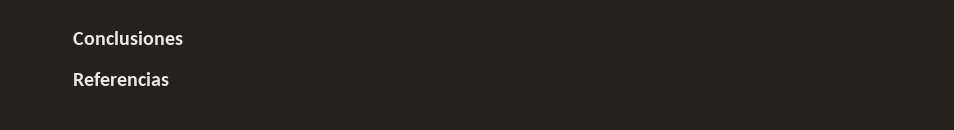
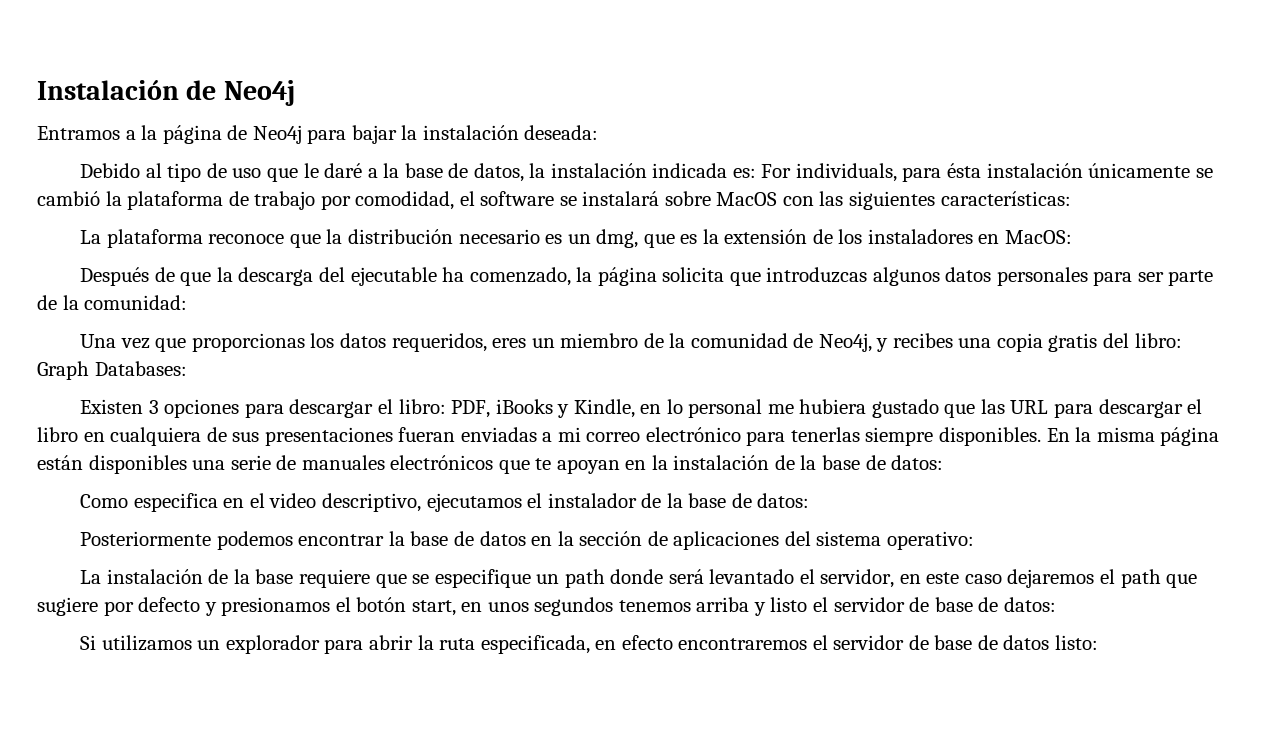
- Conclusiones
- Referencias
+ Instalación de Neo4j
+ Entramos a la página de Neo4j para bajar la instalación deseada:
+ Debido al tipo de uso que le daré a la base de datos, la instalación indicada es: For individuals, para ésta instalación únicamente se cambió la plataforma de trabajo por comodidad, el software se instalará sobre MacOS con las siguientes características:
+ La plataforma reconoce que la distribución necesario es un dmg, que es la extensión de los instaladores en MacOS:
+ Después de que la descarga del ejecutable ha comenzado, la página solicita que introduzcas algunos datos personales para ser parte de la comunidad:
+ Una vez que proporcionas los datos requeridos, eres un miembro de la comunidad de Neo4j, y recibes una copia gratis del libro: Graph Databases:
+ Existen 3 opciones para descargar el libro: PDF, iBooks y Kindle, en lo personal me hubiera gustado que las URL para descargar el libro en cualquiera de sus presentaciones fueran enviadas a mi correo electrónico para tenerlas siempre disponibles. En la misma página están disponibles una serie de manuales electrónicos que te apoyan en la instalación de la base de datos:
+ Como especifica en el video descriptivo, ejecutamos el instalador de la base de datos:
+ Posteriormente podemos encontrar la base de datos en la sección de aplicaciones del sistema operativo:
+ La instalación de la base requiere que se especifique un path donde será levantado el servidor, en este caso dejaremos el path que sugiere por defecto y presionamos el botón start, en unos segundos tenemos arriba y listo el servidor de base de datos:
+ Si utilizamos un explorador para abrir la ruta especificada, en efecto encontraremos el servidor de base de datos listo:

